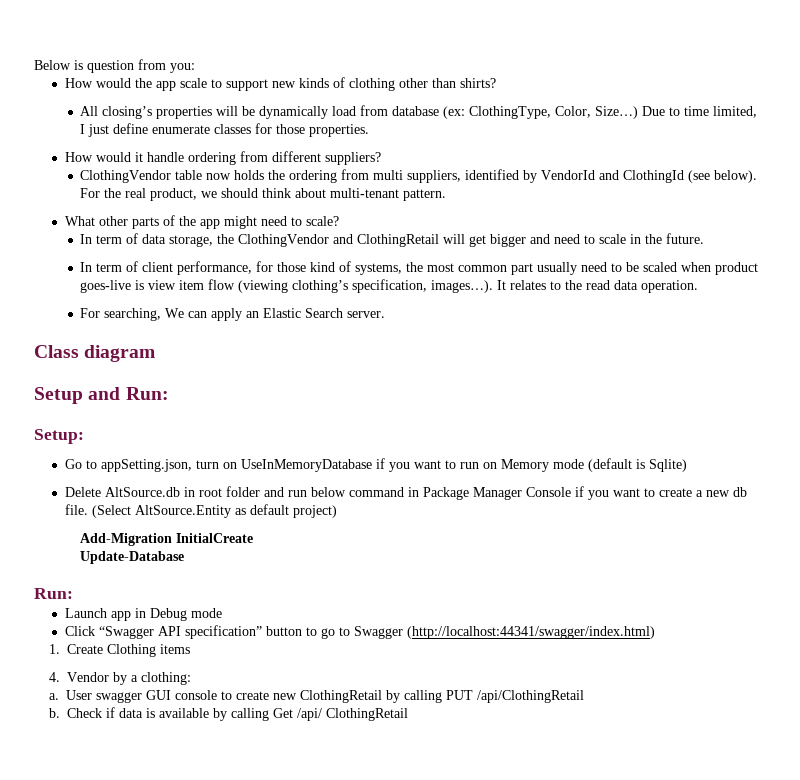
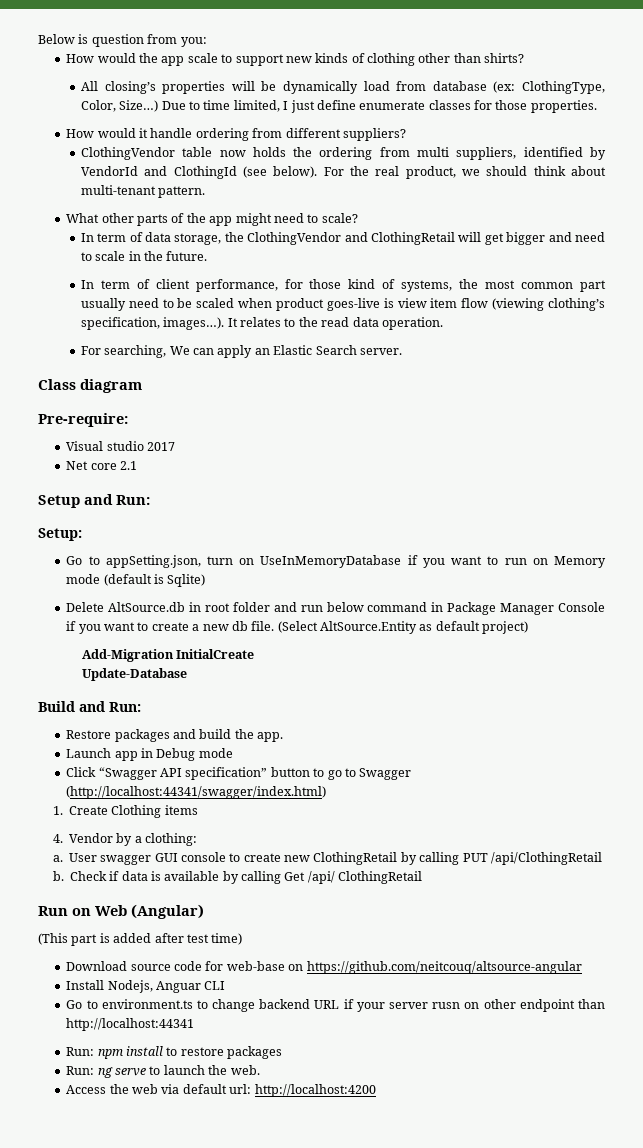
+ Pre-require:
+ Visual studio 2017
+ Net core 2.1
  Update-Database
- Run:
+ Build and Run:
+ Restore packages and build the app.
+ Run on Web (Angular)
+ (This part is added after test time)
+ Download source code for web-base on https://github.com/neitcouq/altsource-angular
+ Install Nodejs, Anguar CLI
+ Go to environment.ts to change backend URL if your server rusn on other endpoint than http://localhost:44341
+ Run: npm install to restore packages
+ Run: ng serve to launch the web.
+ Access the web via default url: http://localhost:4200

